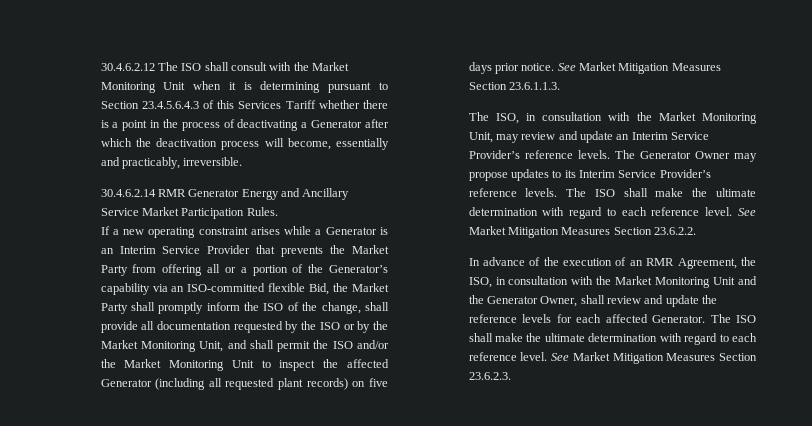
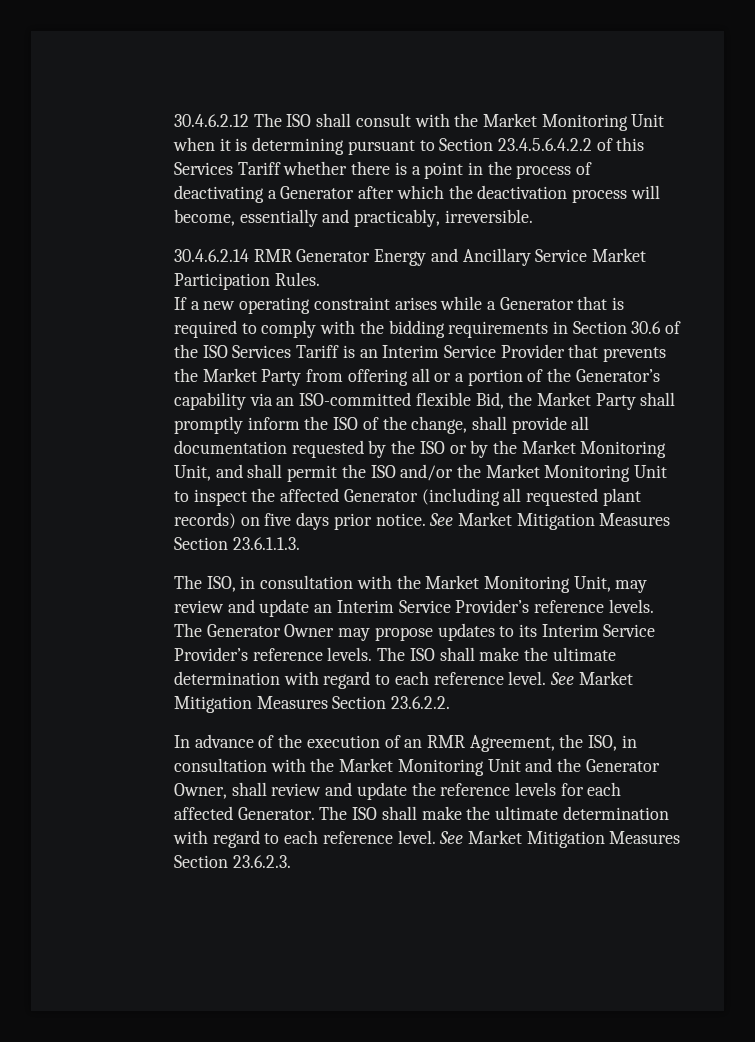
- 30.4.6.2.12 The ISO shall consult with the Market Monitoring Unit when it is determining pursuant to Section 23.4.5.6.4.3 of this Services Tariff whether there is a point in the process of deactivating a Generator after which the deactivation process will become, essentially and practicably, irreversible.
+ 30.4.6.2.12 The ISO shall consult with the Market Monitoring Unit when it is determining pursuant to Section 23.4.5.6.4.2.2 of this Services Tariff whether there is a point in the process of deactivating a Generator after which the deactivation process will become, essentially and practicably, irreversible.
- If a new operating constraint arises while a Generator is an Interim Service Provider that prevents the Market Party from offering all or a portion of the Generator’s capability via an ISO-committed flexible Bid, the Market Party shall promptly inform the ISO of the change, shall provide all documentation requested by the ISO or by the Market Monitoring Unit, and shall permit the ISO and/or the Market Monitoring Unit to inspect the affected Generator (including all requested plant records) on five days prior notice.
+ If a new operating constraint arises while a Generator that is required to comply with the bidding requirements in Section 30.6 of the ISO Services Tariff is an Interim Service Provider that prevents the Market Party from offering all or a portion of the Generator’s capability via an ISO-committed flexible Bid, the Market Party shall promptly inform the ISO of the change, shall provide all documentation requested by the ISO or by the Market Monitoring Unit, and shall permit the ISO and/or the Market Monitoring Unit to inspect the affected Generator (including all requested plant records) on five days prior notice.

